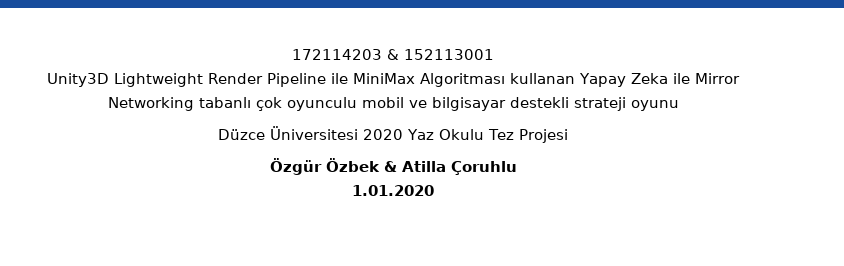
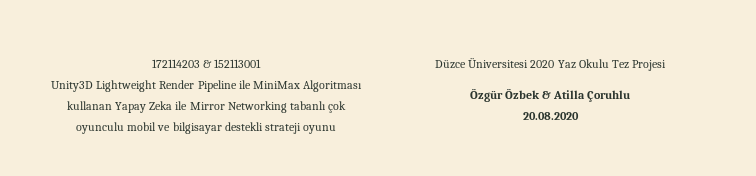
- 1.01.2020
+ 20.08.2020

